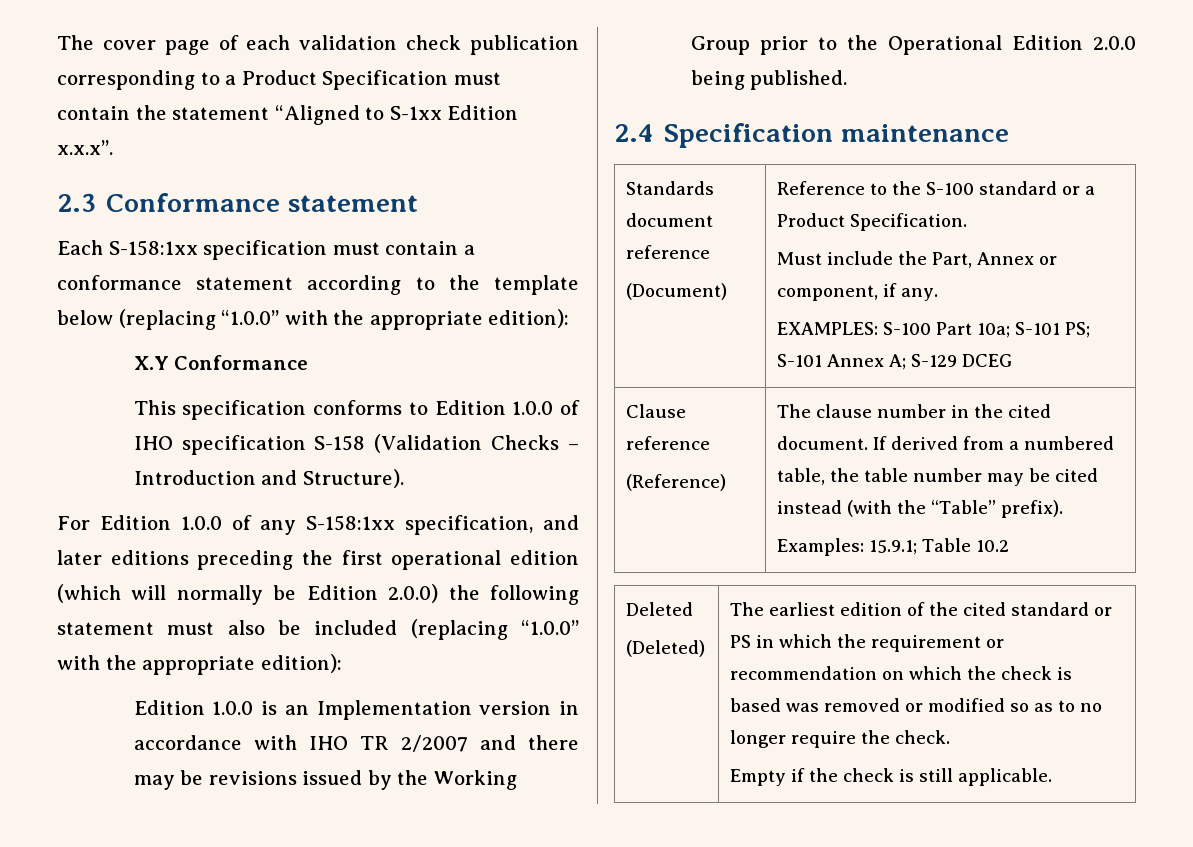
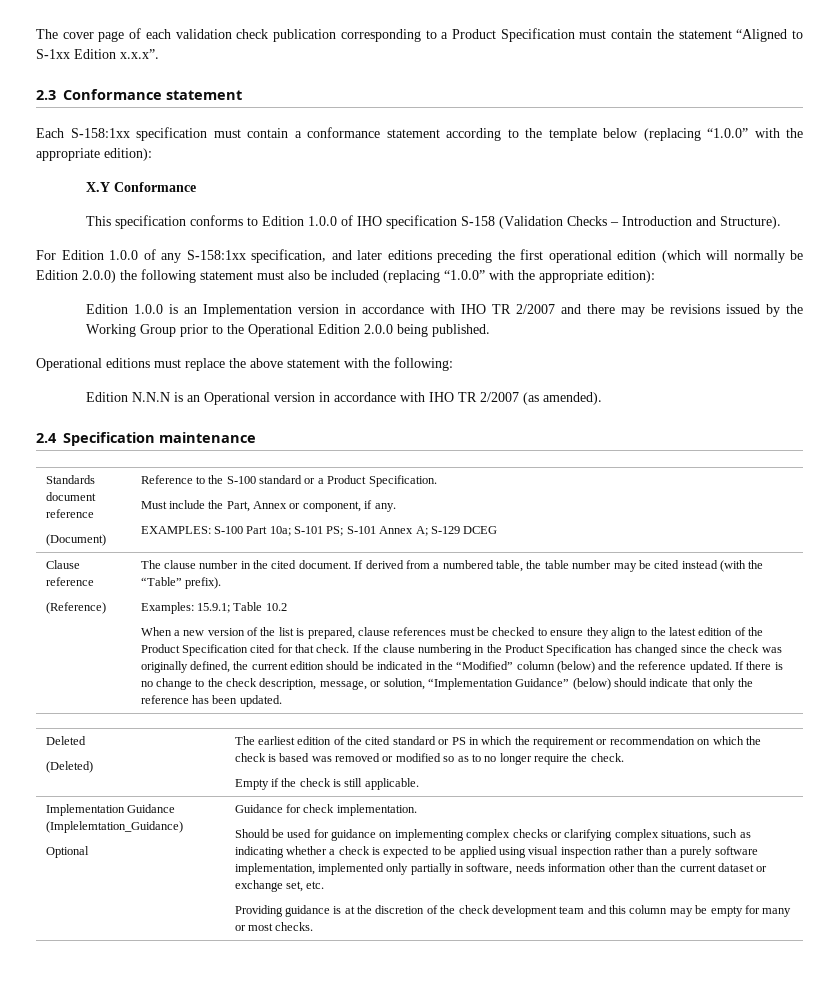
+ Operational editions must replace the above statement with the following:
+ Edition N.N.N is an Operational version in accordance with IHO TR 2/2007 (as amended).
+ When a new version of the list is prepared, clause references must be checked to ensure they align to the latest edition of the Product Specification cited for that check. If the clause numbering in the Product Specification has changed since the check was originally defined, the current edition should be indicated in the “Modified” column (below) and the reference updated. If there is no change to the check description, message, or solution, “Implementation Guidance” (below) should indicate that only the reference has been updated.
+ Implementation Guidance (Implelemtation_Guidance)
+ Optional | Guidance for check implementation.
+ Should be used for guidance on implementing complex checks or clarifying complex situations, such as indicating whether a check is expected to be applied using visual inspection rather than a purely software implementation, implemented only partially in software, needs information other than the current dataset or exchange set, etc.
+ Providing guidance is at the discretion of the check development team and this column may be empty for many or most checks.

